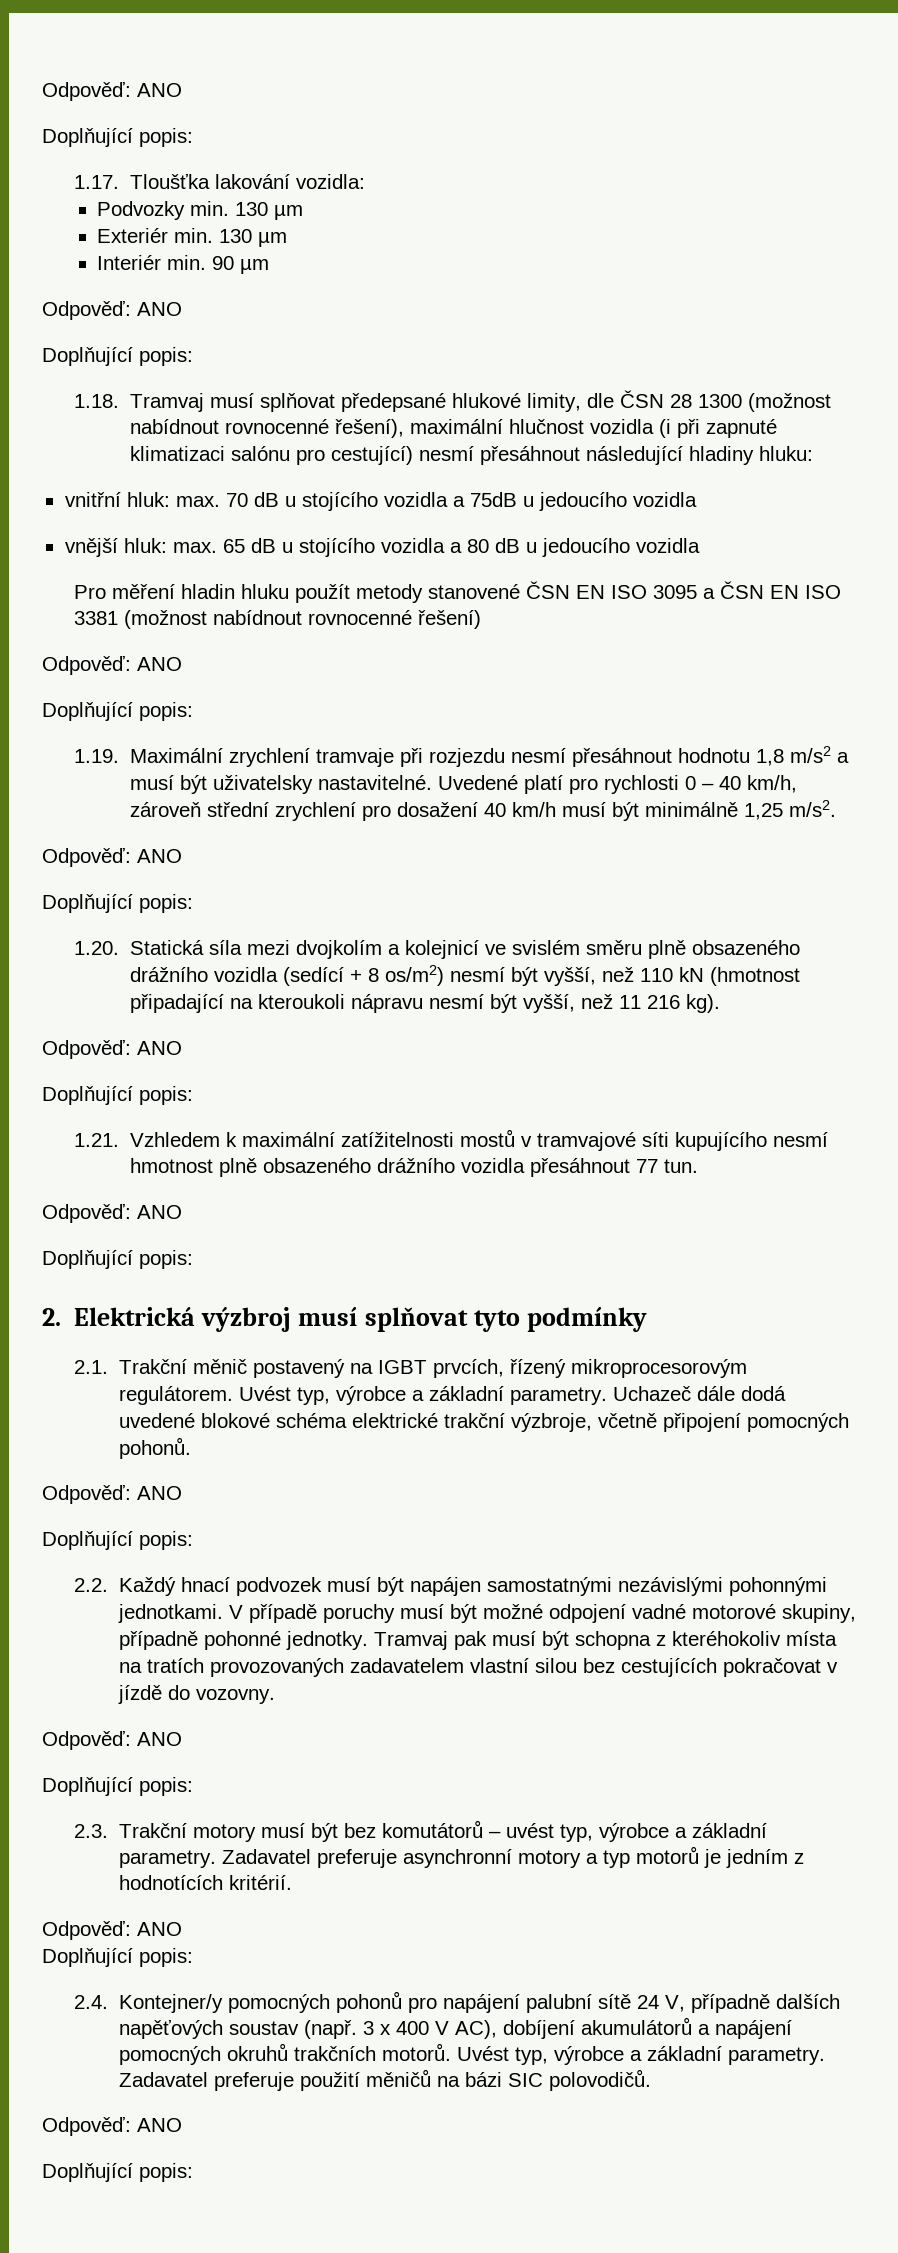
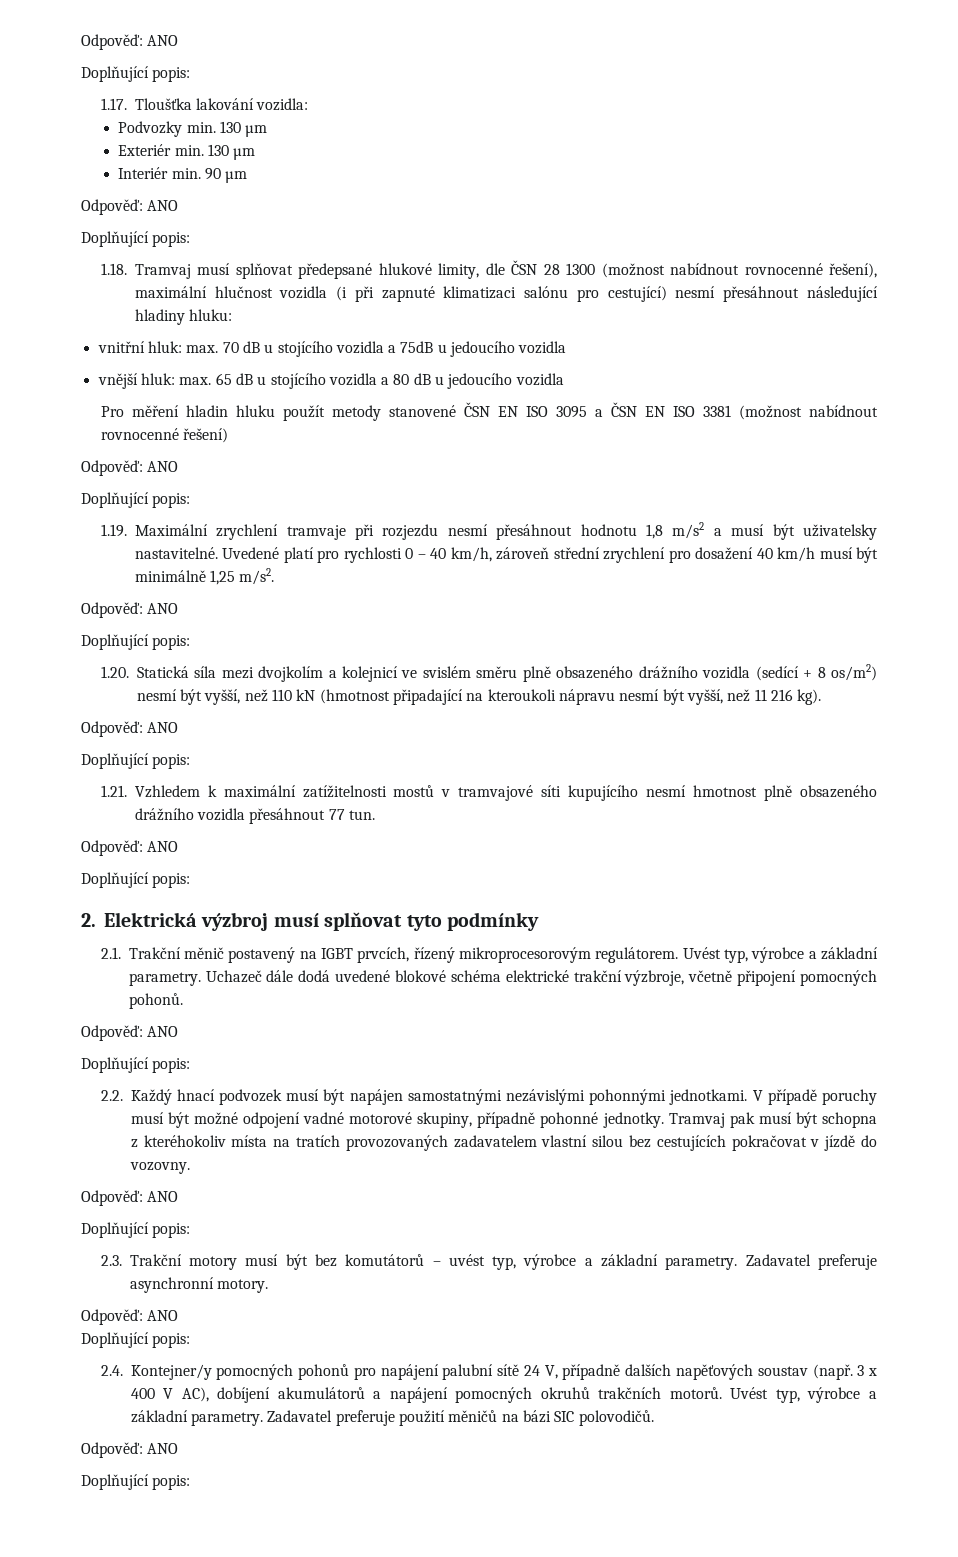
- Zadavatel preferuje asynchronní motory a typ motorů je jedním z hodnotících kritérií.
+ Zadavatel preferuje asynchronní motory.

